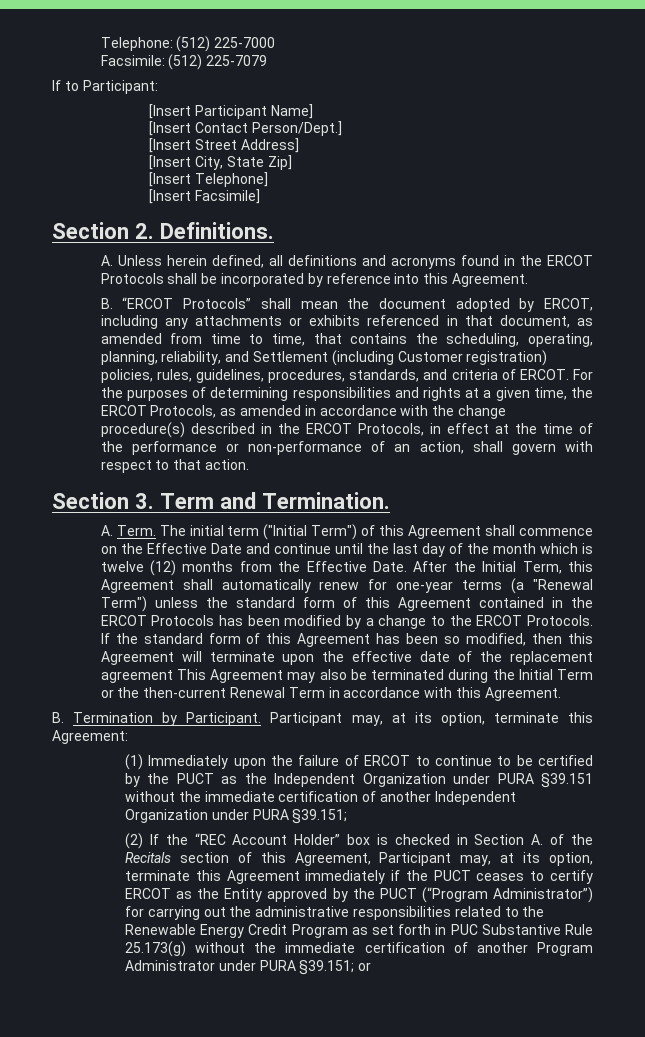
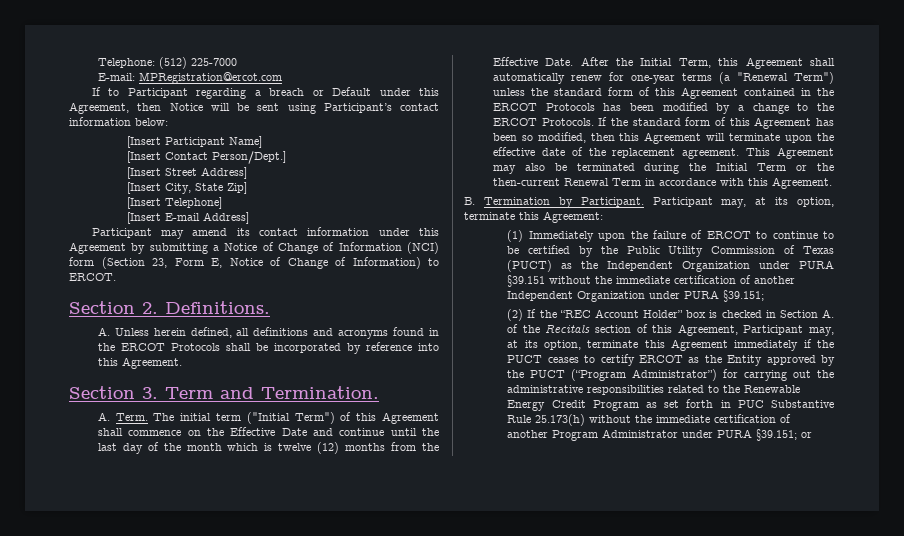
- Facsimile: (512) 225-7079
+ E-mail: MPRegistration@ercot.com
- If to Participant:
+ If to Participant regarding a breach or Default under this Agreement, then Notice will be sent using Participant’s contact information below:
- [Insert Facsimile]
+ [Insert E-mail Address]
+ Participant may amend its contact information under this Agreement by submitting a Notice of Change of Information (NCI) form (Section 23, Form E, Notice of Change of Information) to ERCOT.
- B. “ERCOT Protocols” shall mean the document adopted by ERCOT, including any attachments or exhibits referenced in that document, as amended from time to time, that contains the scheduling, operating, planning, reliability, and Settlement (including Customer registration) policies, rules, guidelines, procedures, standards, and criteria of ERCOT. For the purposes of determining responsibilities and rights at a given time, the ERCOT Protocols, as amended in accordance with the change procedure(s) described in the ERCOT Protocols, in effect at the time of the performance or non-performance of an action, shall govern with respect to that action.
- If the standard form of this Agreement has been so modified, then this Agreement will terminate upon the effective date of the replacement agreement This Agreement may also be terminated during the Initial Term or the then-current Renewal Term in accordance with this Agreement.
+ If the standard form of this Agreement has been so modified, then this Agreement will terminate upon the effective date of the replacement agreement. This Agreement may also be terminated during the Initial Term or the then-current Renewal Term in accordance with this Agreement.
- (1) Immediately upon the failure of ERCOT to continue to be certified by the PUCT as the Independent Organization under PURA §39.151 without the immediate certification of another Independent Organization under PURA §39.151;
+ (1) Immediately upon the failure of ERCOT to continue to be certified by the Public Utility Commission of Texas (PUCT) as the Independent Organization under PURA §39.151 without the immediate certification of another Independent Organization under PURA §39.151;
- (2) If the “REC Account Holder” box is checked in Section A. of the Recitals section of this Agreement, Participant may, at its option, terminate this Agreement immediately if the PUCT ceases to certify ERCOT as the Entity approved by the PUCT (“Program Administrator”) for carrying out the administrative responsibilities related to the Renewable Energy Credit Program as set forth in PUC Substantive Rule 25.173(g) without the immediate certification of another Program Administrator under PURA §39.151;
+ (2) If the “REC Account Holder” box is checked in Section A. of the Recitals section of this Agreement, Participant may, at its option, terminate this Agreement immediately if the PUCT ceases to certify ERCOT as the Entity approved by the PUCT (“Program Administrator”) for carrying out the administrative responsibilities related to the Renewable Energy Credit Program as set forth in PUC Substantive Rule 25.173(h) without the immediate certification of another Program Administrator under PURA §39.151;

